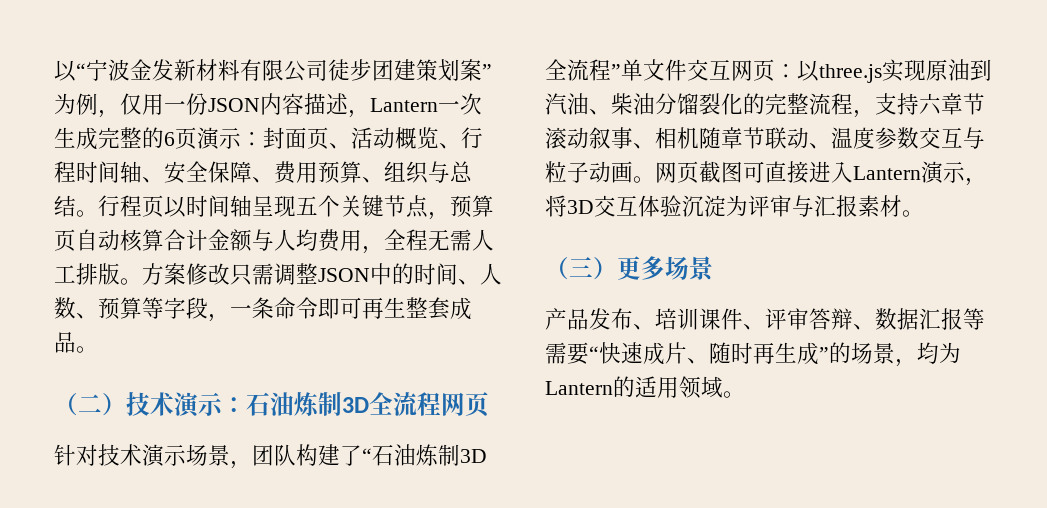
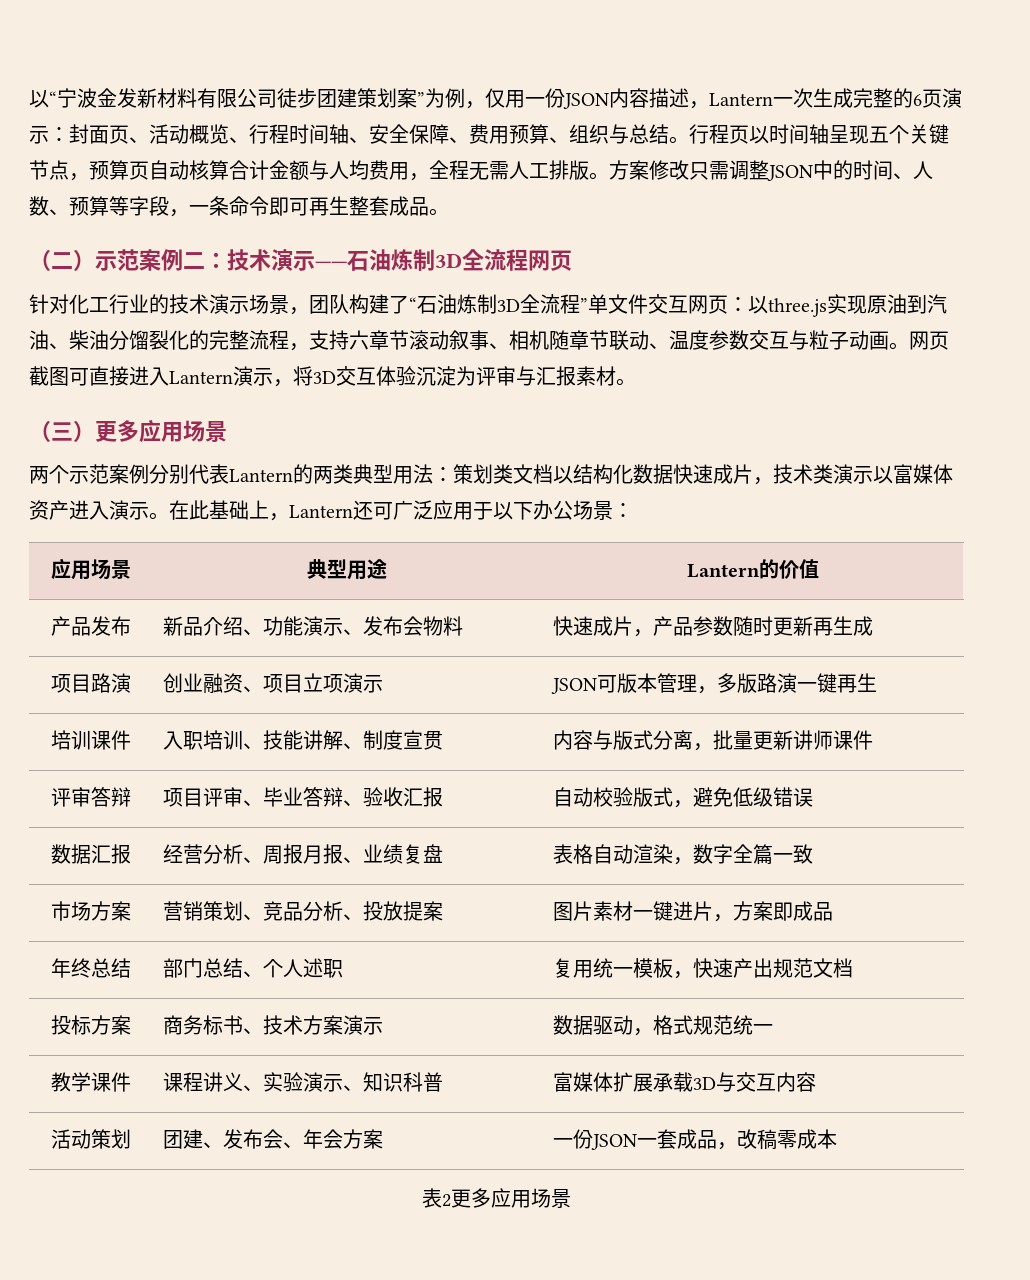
- （二）技术演示：石油炼制3D全流程网页
+ （二）示范案例二：技术演示——石油炼制3D全流程网页
- 针对技术演示场景，团队构建了“石油炼制3D全流程”单文件交互网页：以three.js实现原油到汽油、柴油分馏裂化的完整流程，支持六章节滚动叙事、相机随章节联动、温度参数交互与粒子动画。
+ 针对化工行业的技术演示场景，团队构建了“石油炼制3D全流程”单文件交互网页：以three.js实现原油到汽油、柴油分馏裂化的完整流程，支持六章节滚动叙事、相机随章节联动、温度参数交互与粒子动画。
- （三）更多场景
+ （三）更多应用场景
- 产品发布、培训课件、评审答辩、数据汇报等需要“快速成片、随时再生成”的场景，均为Lantern的适用领域。
+ 两个示范案例分别代表Lantern的两类典型用法：策划类文档以结构化数据快速成片，技术类演示以富媒体资产进入演示。在此基础上，Lantern还可广泛应用于以下办公场景：
+ 应用场景 | 典型用途 | Lantern的价值
+ 产品发布 | 新品介绍、功能演示、发布会物料 | 快速成片，产品参数随时更新再生成
+ 项目路演 | 创业融资、项目立项演示 | JSON可版本管理，多版路演一键再生
+ 培训课件 | 入职培训、技能讲解、制度宣贯 | 内容与版式分离，批量更新讲师课件
+ 评审答辩 | 项目评审、毕业答辩、验收汇报 | 自动校验版式，避免低级错误
+ 数据汇报 | 经营分析、周报月报、业绩复盘 | 表格自动渲染，数字全篇一致
+ 市场方案 | 营销策划、竞品分析、投放提案 | 图片素材一键进片，方案即成品
+ 年终总结 | 部门总结、个人述职 | 复用统一模板，快速产出规范文档
+ 投标方案 | 商务标书、技术方案演示 | 数据驱动，格式规范统一
+ 教学课件 | 课程讲义、实验演示、知识科普 | 富媒体扩展承载3D与交互内容
+ 活动策划 | 团建、发布会、年会方案 | 一份JSON一套成品，改稿零成本
+ 表2更多应用场景

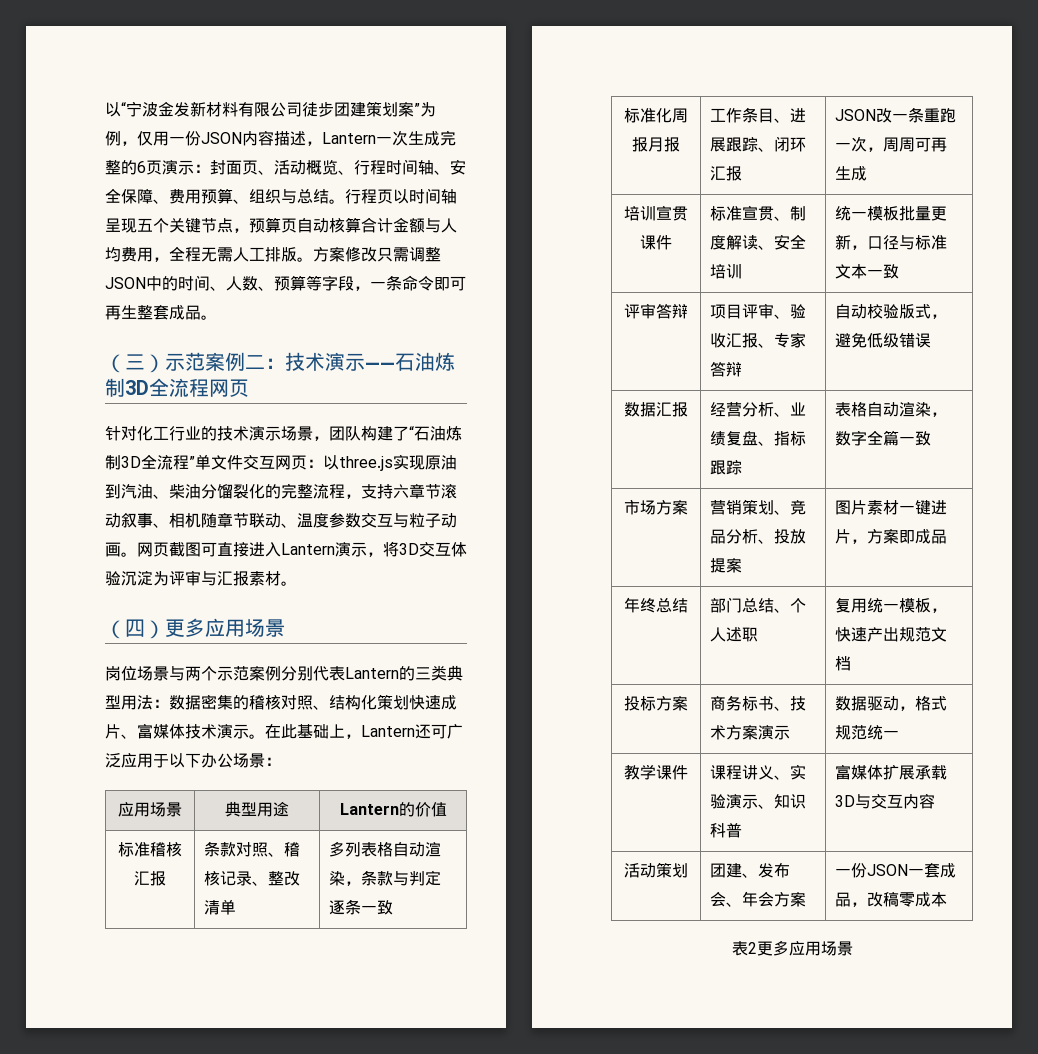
- （二）示范案例二：技术演示——石油炼制3D全流程网页
+ （三）示范案例二：技术演示——石油炼制3D全流程网页
- （三）更多应用场景
+ （四）更多应用场景
- 两个示范案例分别代表Lantern的两类典型用法：策划类文档以结构化数据快速成片，技术类演示以富媒体资产进入演示。
+ 岗位场景与两个示范案例分别代表Lantern的三类典型用法：数据密集的稽核对照、结构化策划快速成片、富媒体技术演示。
- 产品发布 | 新品介绍、功能演示、发布会物料 | 快速成片，产品参数随时更新再生成
- 项目路演 | 创业融资、项目立项演示 | JSON可版本管理，多版路演一键再生
- 培训课件 | 入职培训、技能讲解、制度宣贯 | 内容与版式分离，批量更新讲师课件
+ 标准稽核汇报 | 条款对照、稽核记录、整改清单 | 多列表格自动渲染，条款与判定逐条一致
+ 标准化周报月报 | 工作条目、进展跟踪、闭环汇报 | JSON改一条重跑一次，周周可再生成
+ 培训宣贯课件 | 标准宣贯、制度解读、安全培训 | 统一模板批量更新，口径与标准文本一致
- 评审答辩 | 项目评审、毕业答辩、验收汇报 | 自动校验版式，避免低级错误
+ 评审答辩 | 项目评审、验收汇报、专家答辩 | 自动校验版式，避免低级错误
- 数据汇报 | 经营分析、周报月报、业绩复盘 | 表格自动渲染，数字全篇一致
+ 数据汇报 | 经营分析、业绩复盘、指标跟踪 | 表格自动渲染，数字全篇一致

